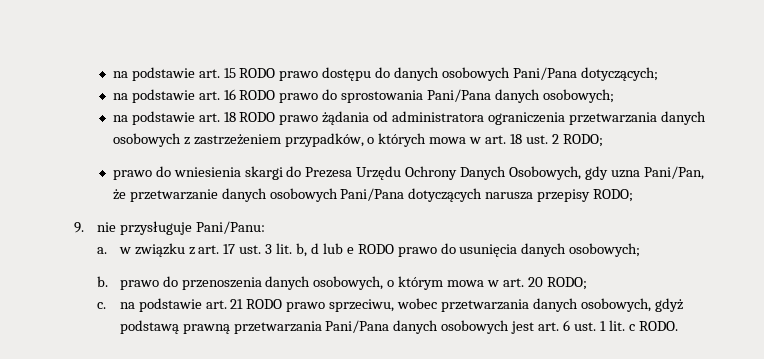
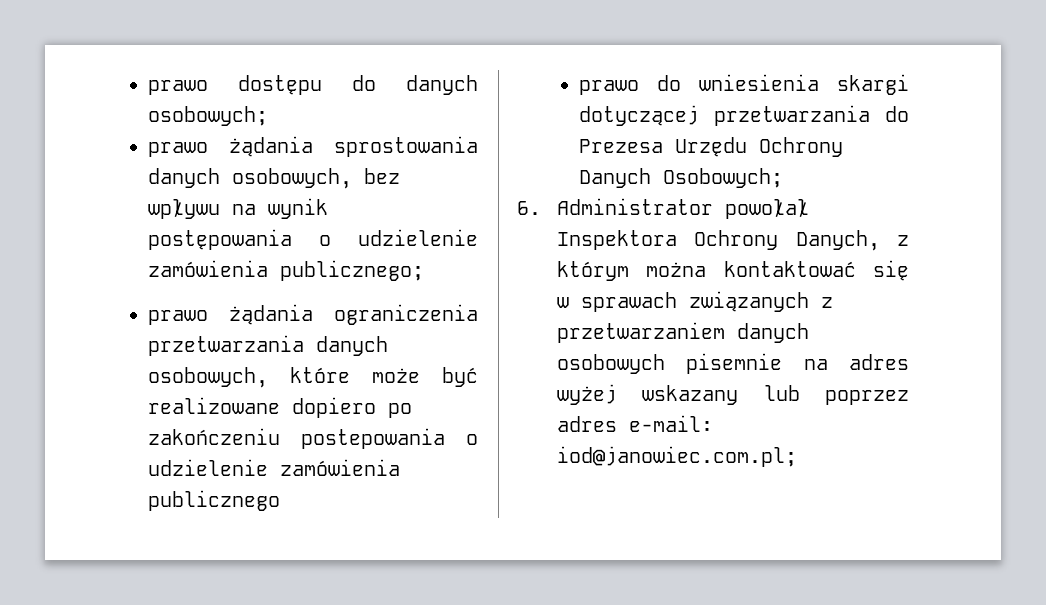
- na podstawie art. 15 RODO prawo dostępu do danych osobowych Pani/Pana dotyczących;
- na podstawie art. 16 RODO prawo do sprostowania Pani/Pana danych osobowych;
- na podstawie art. 18 RODO prawo żądania od administratora ograniczenia przetwarzania danych osobowych z zastrzeżeniem przypadków, o których mowa w art. 18 ust. 2 RODO;
+ prawo dostępu do danych osobowych;
+ prawo żądania sprostowania danych osobowych, bez wpływu na wynik postępowania o udzielenie zamówienia publicznego;
+ prawo żądania ograniczenia przetwarzania danych osobowych, które może być realizowane dopiero po zakończeniu postepowania o udzielenie zamówienia publicznego
- prawo do wniesienia skargi do Prezesa Urzędu Ochrony Danych Osobowych, gdy uzna Pani/Pan, że przetwarzanie danych osobowych Pani/Pana dotyczących narusza przepisy RODO;
- 9. nie przysługuje Pani/Panu:
- a. w związku z art. 17 ust. 3 lit. b, d lub e RODO prawo do usunięcia danych osobowych;
- b. prawo do przenoszenia danych osobowych, o którym mowa w art. 20 RODO;
- c. na podstawie art. 21 RODO prawo sprzeciwu, wobec przetwarzania danych osobowych, gdyż podstawą prawną przetwarzania Pani/Pana danych osobowych jest art. 6 ust. 1 lit. c RODO.
+ prawo do wniesienia skargi dotyczącej przetwarzania do Prezesa Urzędu Ochrony Danych Osobowych;
+ 6. Administrator powołał Inspektora Ochrony Danych, z którym można kontaktować się w sprawach związanych z przetwarzaniem danych osobowych pisemnie na adres wyżej wskazany lub poprzez adres e-mail: iod@janowiec.com.pl;

